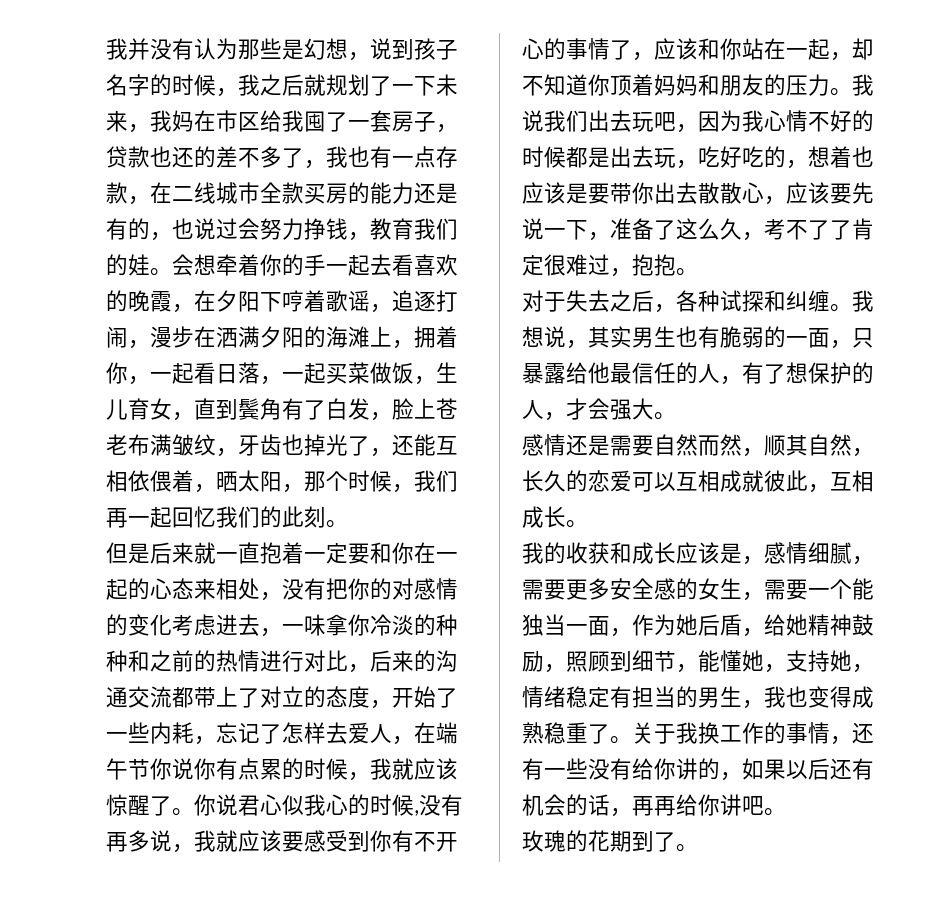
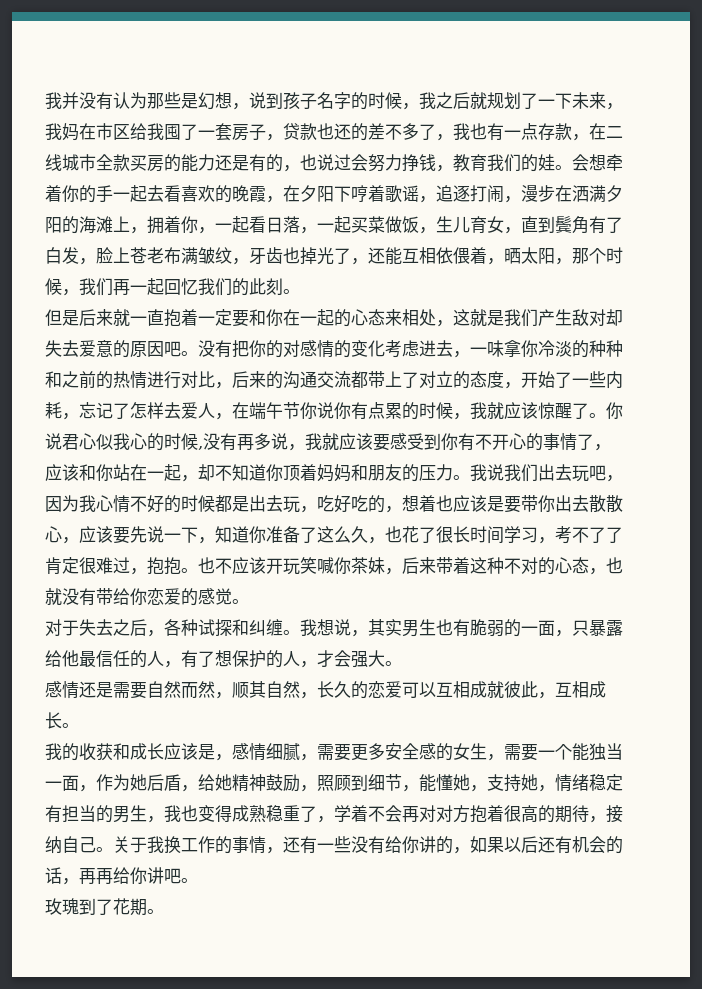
- 但是后来就一直抱着一定要和你在一起的心态来相处，没有把你的对感情的变化考虑进去，一味拿你冷淡的种种和之前的热情进行对比，后来的沟通交流都带上了对立的态度，开始了一些内耗，忘记了怎样去爱人，在端午节你说你有点累的时候，我就应该惊醒了。
+ 但是后来就一直抱着一定要和你在一起的心态来相处，这就是我们产生敌对却失去爱意的原因吧。没有把你的对感情的变化考虑进去，一味拿你冷淡的种种和之前的热情进行对比，后来的沟通交流都带上了对立的态度，开始了一些内耗，忘记了怎样去爱人，在端午节你说你有点累的时候，我就应该惊醒了。
- 我说我们出去玩吧，因为我心情不好的时候都是出去玩，吃好吃的，想着也应该是要带你出去散散心，应该要先说一下，准备了这么久，考不了了肯定很难过，抱抱。
+ 我说我们出去玩吧，因为我心情不好的时候都是出去玩，吃好吃的，想着也应该是要带你出去散散心，应该要先说一下，知道你准备了这么久，也花了很长时间学习，考不了了肯定很难过，抱抱。也不应该开玩笑喊你茶妹，后来带着这种不对的心态，也就没有带给你恋爱的感觉。
- 我的收获和成长应该是，感情细腻，需要更多安全感的女生，需要一个能独当一面，作为她后盾，给她精神鼓励，照顾到细节，能懂她，支持她，情绪稳定有担当的男生，我也变得成熟稳重了。
+ 我的收获和成长应该是，感情细腻，需要更多安全感的女生，需要一个能独当一面，作为她后盾，给她精神鼓励，照顾到细节，能懂她，支持她，情绪稳定有担当的男生，我也变得成熟稳重了，学着不会再对对方抱着很高的期待，接纳自己。
- 玫瑰的花期到了。
+ 玫瑰到了花期。

